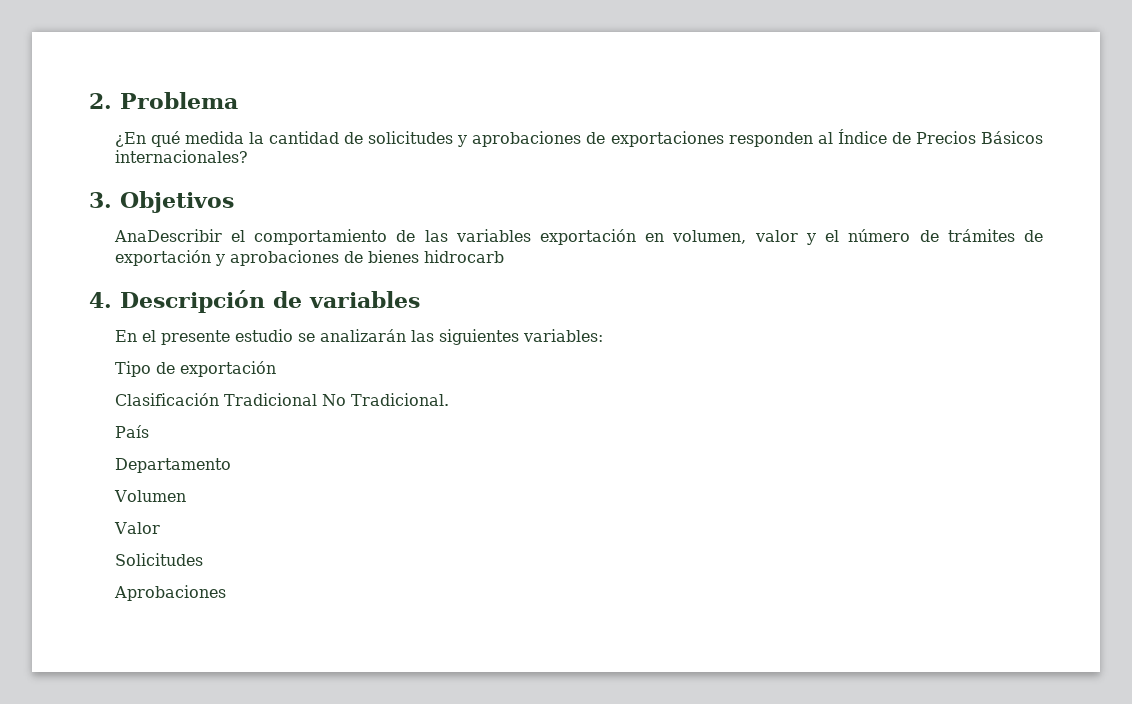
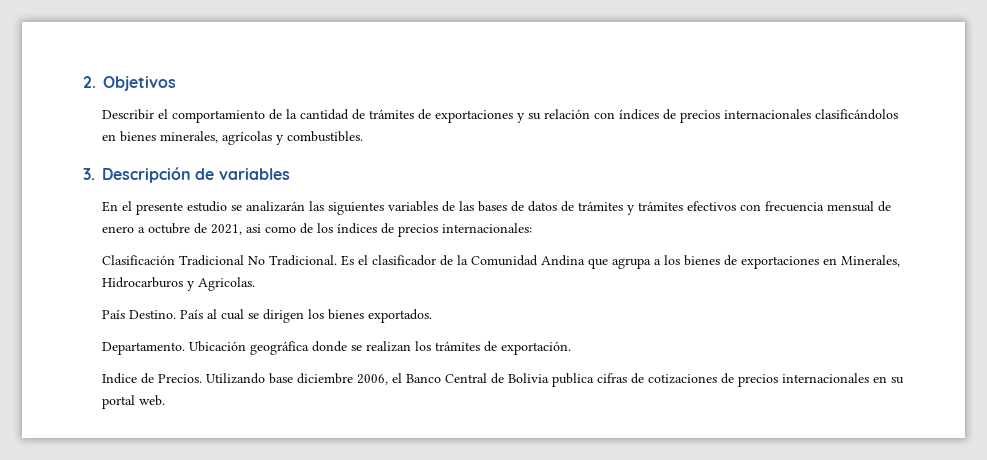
- 2. Problema
- ¿En qué medida la cantidad de solicitudes y aprobaciones de exportaciones responden al Índice de Precios Básicos internacionales?
- 3. Objetivos
- AnaDescribir el comportamiento de las variables exportación en volumen, valor y el número de trámites de exportación y aprobaciones de bienes hidrocarb
- 4. Descripción de variables
+ 2. Objetivos
+ Describir el comportamiento de la cantidad de trámites de exportaciones y su relación con índices de precios internacionales clasificándolos en bienes minerales, agrícolas y combustibles.
+ 3. Descripción de variables
- En el presente estudio se analizarán las siguientes variables:
- Tipo de exportación
- Clasificación Tradicional No Tradicional.
- País
- Departamento
- Volumen
- Valor
- Solicitudes
- Aprobaciones
+ En el presente estudio se analizarán las siguientes variables de las bases de datos de trámites y trámites efectivos con frecuencia mensual de enero a octubre de 2021, asi como de los índices de precios internacionales:
+ Clasificación Tradicional No Tradicional. Es el clasificador de la Comunidad Andina que agrupa a los bienes de exportaciones en Minerales, Hidrocarburos y Agricolas.
+ País Destino. País al cual se dirigen los bienes exportados.
+ Departamento. Ubicación geográfica donde se realizan los trámites de exportación.
+ Indice de Precios. Utilizando base diciembre 2006, el Banco Central de Bolivia publica cifras de cotizaciones de precios internacionales en su portal web.

